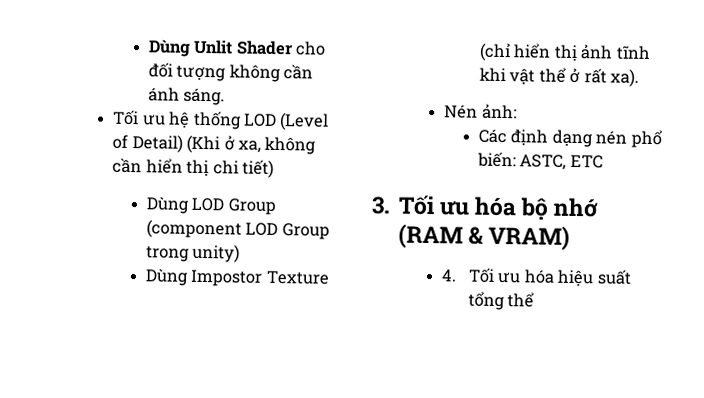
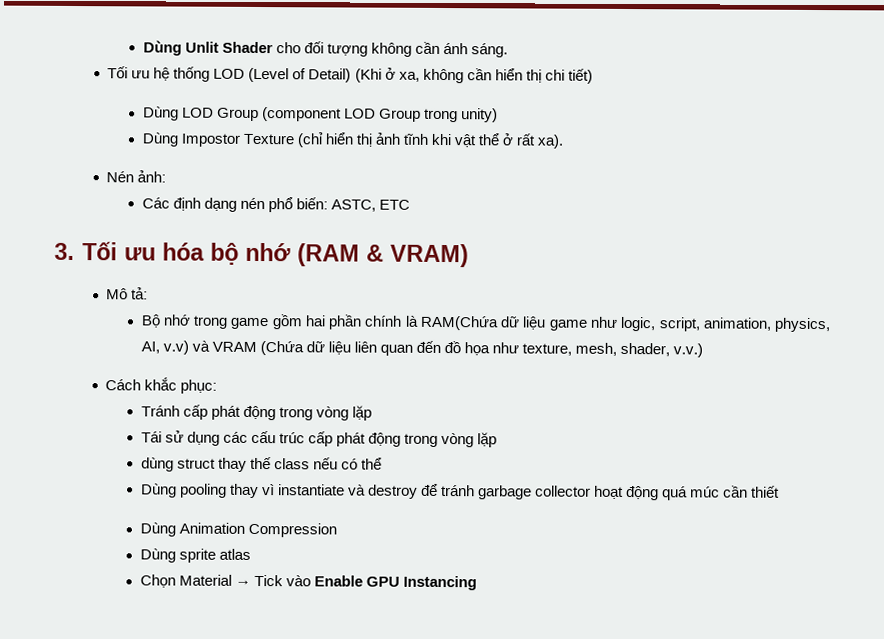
- 4. Tối ưu hóa hiệu suất tổng thể
+ Mô tả:
+ Bộ nhớ trong game gồm hai phần chính là RAM(Chứa dữ liệu game như logic, script, animation, physics, AI, v.v) và VRAM (Chứa dữ liệu liên quan đến đồ họa như texture, mesh, shader, v.v.)
+ Cách khắc phục:
+ Tránh cấp phát động trong vòng lặp
+ Tái sử dụng các cấu trúc cấp phát động trong vòng lặp
+ dùng struct thay thế class nếu có thể
+ Dùng pooling thay vì instantiate và destroy để tránh garbage collector hoạt động quá múc cần thiết
+ Dùng Animation Compression
+ Dùng sprite atlas
+ Chọn Material → Tick vào Enable GPU Instancing

